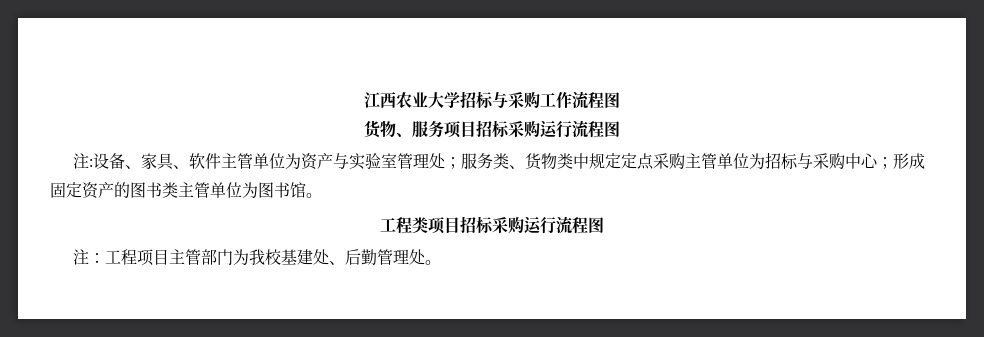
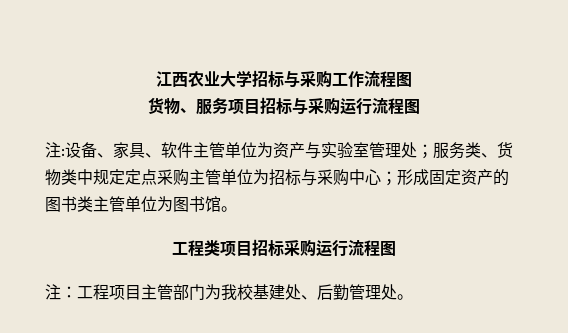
- 货物、服务项目招标采购运行流程图
+ 货物、服务项目招标与采购运行流程图

